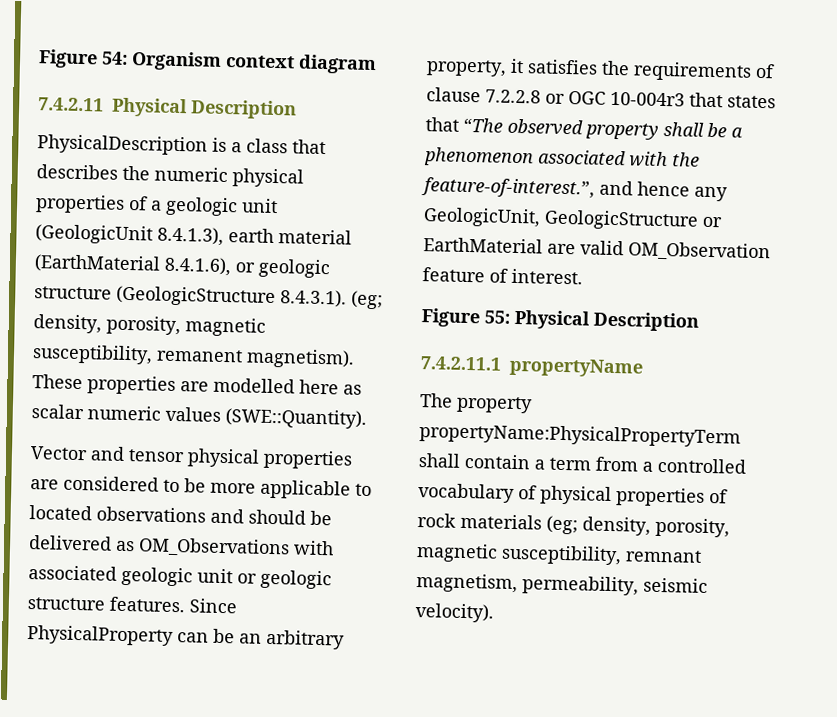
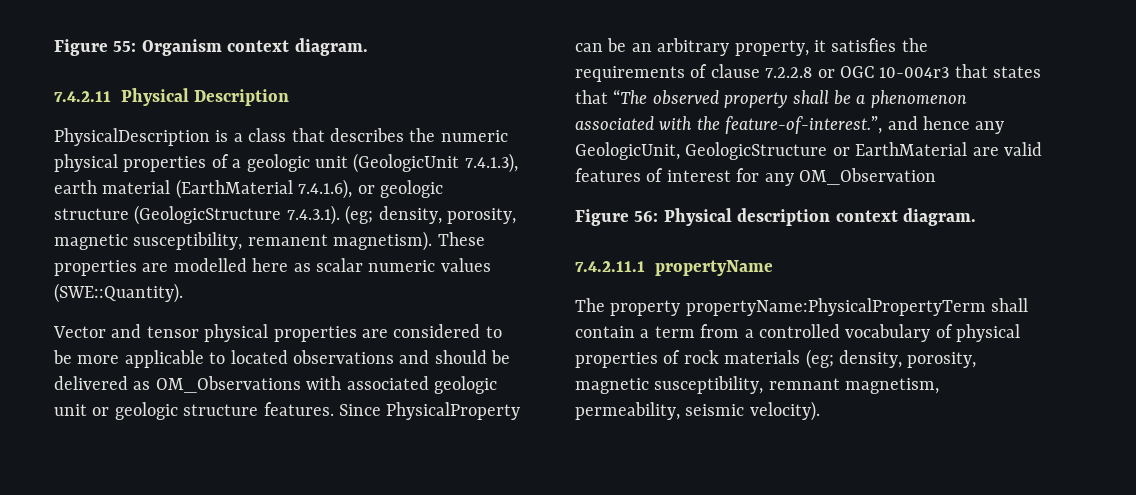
- Figure 54: Organism context diagram
+ Figure 55: Organism context diagram.
- PhysicalDescription is a class that describes the numeric physical properties of a geologic unit (GeologicUnit 8.4.1.3), earth material (EarthMaterial 8.4.1.6), or geologic structure (GeologicStructure 8.4.3.1). (eg; density, porosity, magnetic susceptibility, remanent magnetism).
+ PhysicalDescription is a class that describes the numeric physical properties of a geologic unit (GeologicUnit 7.4.1.3), earth material (EarthMaterial 7.4.1.6), or geologic structure (GeologicStructure 7.4.3.1). (eg; density, porosity, magnetic susceptibility, remanent magnetism).
- Since PhysicalProperty can be an arbitrary property, it satisfies the requirements of clause 7.2.2.8 or OGC 10-004r3 that states that “The observed property shall be a phenomenon associated with the feature-of-interest.”, and hence any GeologicUnit, GeologicStructure or EarthMaterial are valid OM_Observation feature of interest.
- Figure 55: Physical Description
+ Since PhysicalProperty can be an arbitrary property, it satisfies the requirements of clause 7.2.2.8 or OGC 10-004r3 that states that “The observed property shall be a phenomenon associated with the feature-of-interest.”, and hence any GeologicUnit, GeologicStructure or EarthMaterial are valid features of interest for any OM_Observation
+ Figure 56: Physical description context diagram.

